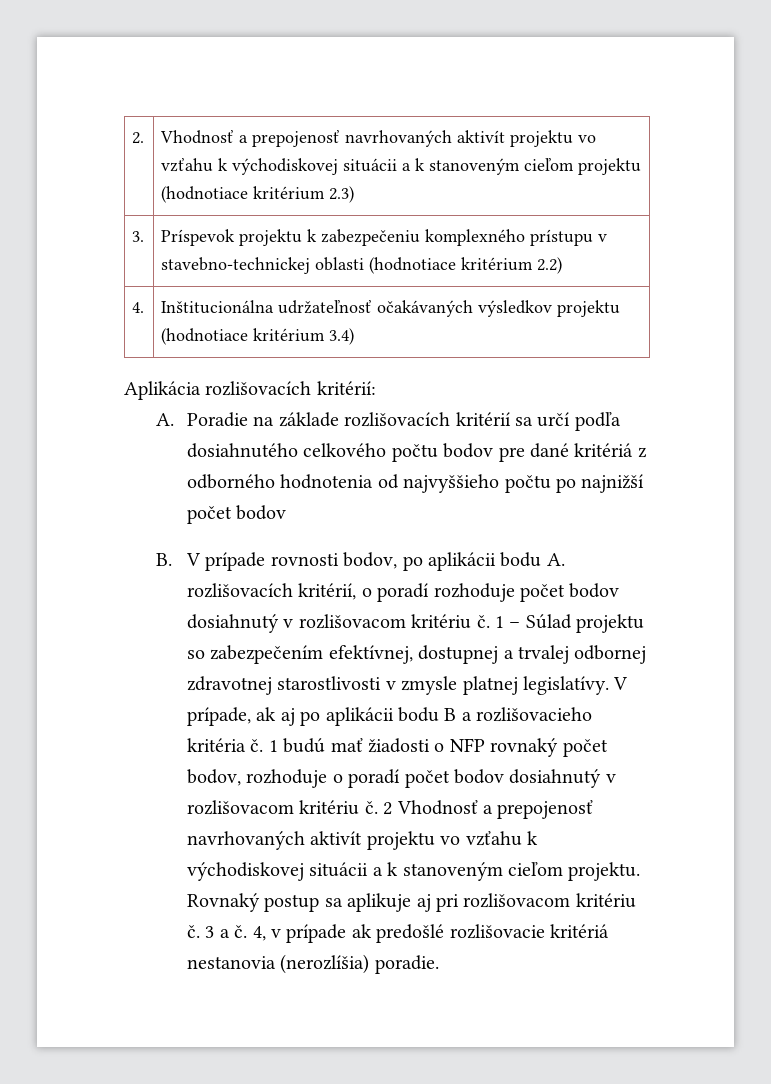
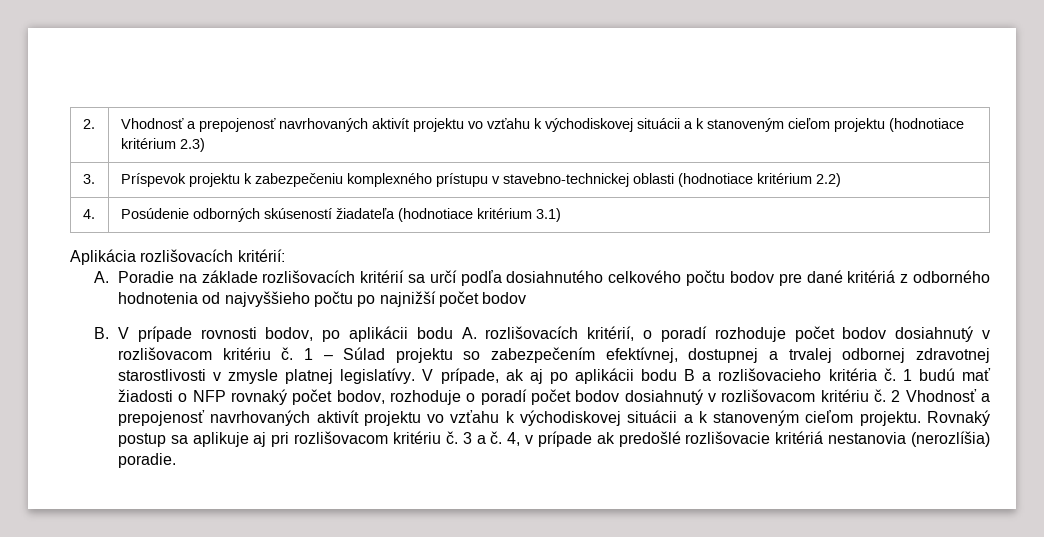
- 4. | Inštitucionálna udržateľnosť očakávaných výsledkov projektu (hodnotiace kritérium 3.4)
+ 4. | Posúdenie odborných skúseností žiadateľa (hodnotiace kritérium 3.1)

